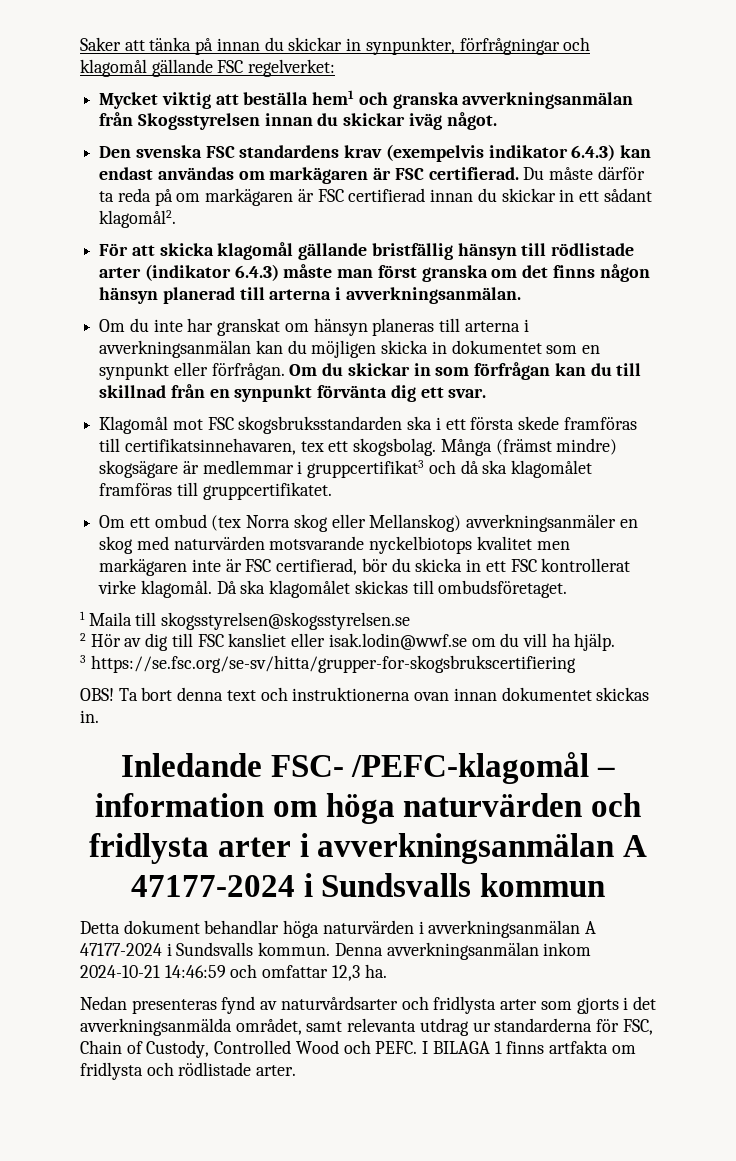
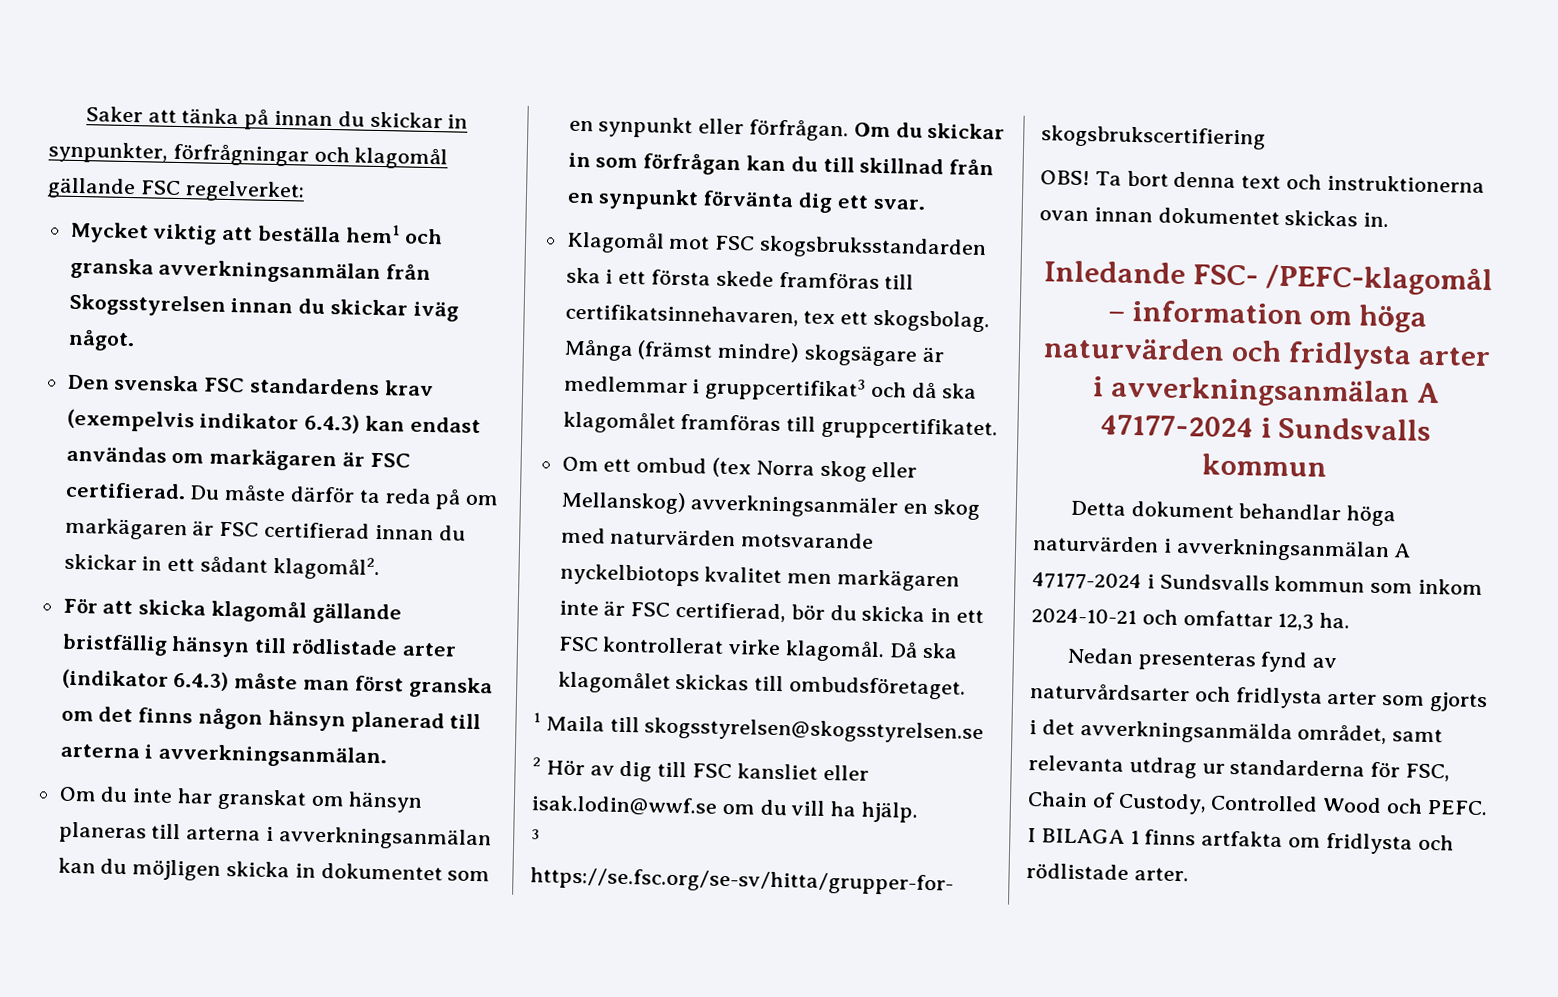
- Detta dokument behandlar höga naturvärden i avverkningsanmälan A 47177-2024 i Sundsvalls kommun. Denna avverkningsanmälan inkom 2024-10-21 14:46:59 och omfattar 12,3 ha.
+ Detta dokument behandlar höga naturvärden i avverkningsanmälan A 47177-2024 i Sundsvalls kommun som inkom 2024-10-21 och omfattar 12,3 ha.

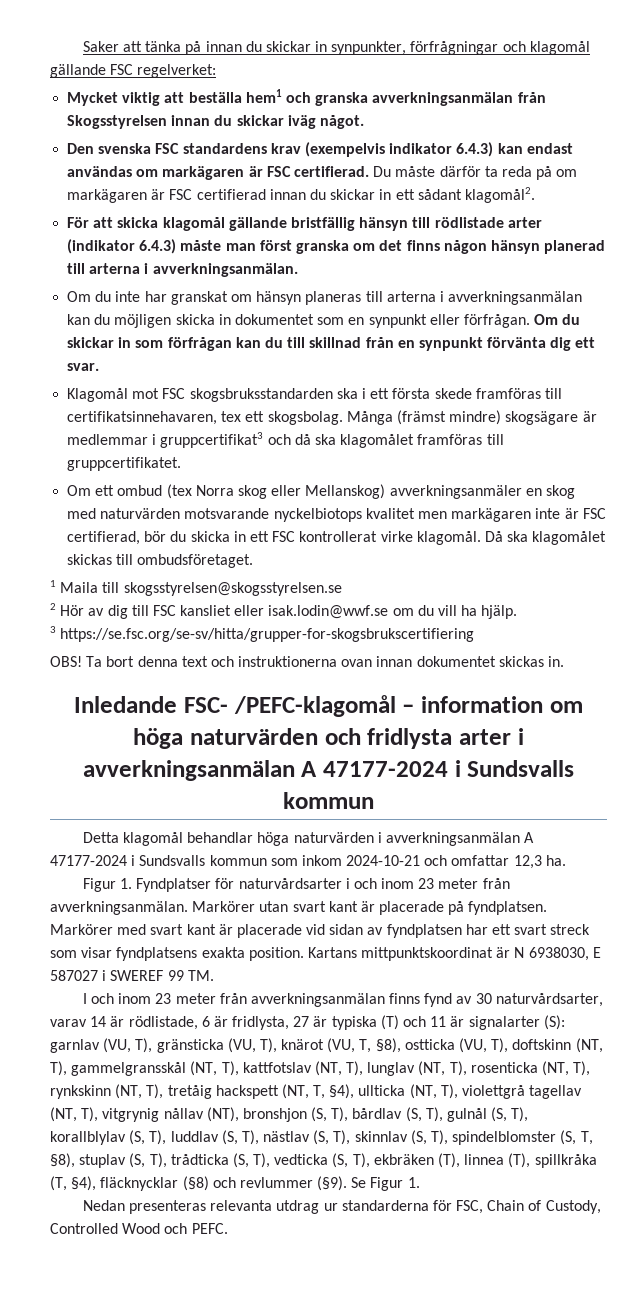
- Detta dokument behandlar höga naturvärden i avverkningsanmälan A 47177-2024 i Sundsvalls kommun som inkom 2024-10-21 och omfattar 12,3 ha.
+ Detta klagomål behandlar höga naturvärden i avverkningsanmälan A 47177-2024 i Sundsvalls kommun som inkom 2024-10-21 och omfattar 12,3 ha.
- Nedan presenteras fynd av naturvårdsarter och fridlysta arter som gjorts i det avverkningsanmälda området, samt relevanta utdrag ur standarderna för FSC, Chain of Custody, Controlled Wood och PEFC. I BILAGA 1 finns artfakta om fridlysta och rödlistade arter.
+ Figur 1. Fyndplatser för naturvårdsarter i och inom 23 meter från avverkningsanmälan. Markörer utan svart kant är placerade på fyndplatsen. Markörer med svart kant är placerade vid sidan av fyndplatsen har ett svart streck som visar fyndplatsens exakta position. Kartans mittpunktskoordinat är N 6938030, E 587027 i SWEREF 99 TM.
+ I och inom 23 meter från avverkningsanmälan finns fynd av 30 naturvårdsarter, varav 14 är rödlistade, 6 är fridlysta, 27 är typiska (T) och 11 är signalarter (S): garnlav (VU, T), gränsticka (VU, T), knärot (VU, T, §8), ostticka (VU, T), doftskinn (NT, T), gammelgransskål (NT, T), kattfotslav (NT, T), lunglav (NT, T), rosenticka (NT, T), rynkskinn (NT, T), tretåig hackspett (NT, T, §4), ullticka (NT, T), violettgrå tagellav (NT, T), vitgrynig nållav (NT), bronshjon (S, T), bårdlav (S, T), gulnål (S, T), korallblylav (S, T), luddlav (S, T), nästlav (S, T), skinnlav (S, T), spindelblomster (S, T, §8), stuplav (S, T), trådticka (S, T), vedticka (S, T), ekbräken (T), linnea (T), spillkråka (T, §4), fläcknycklar (§8) och revlummer (§9). Se Figur 1.
+ Nedan presenteras relevanta utdrag ur standarderna för FSC, Chain of Custody, Controlled Wood och PEFC.

